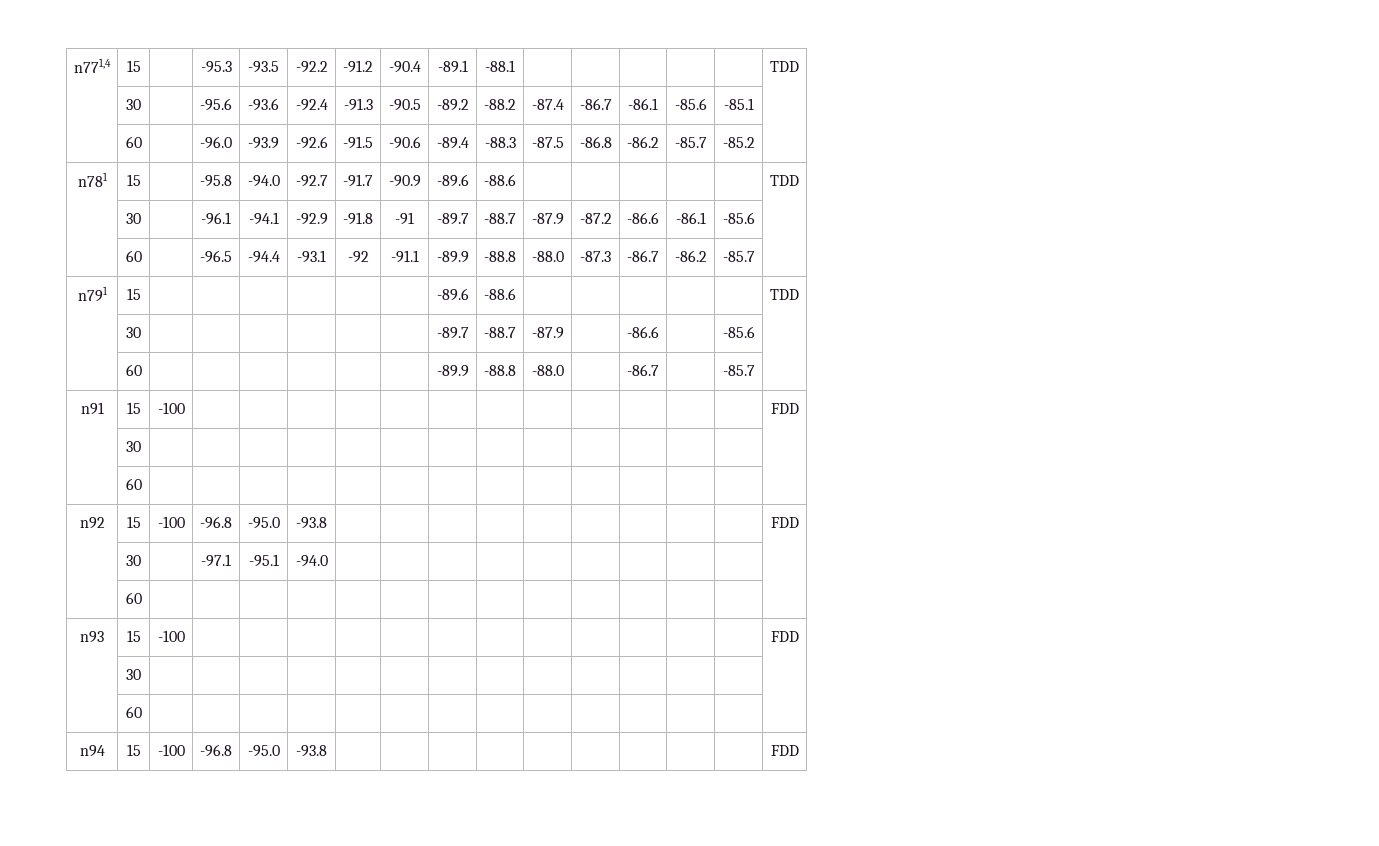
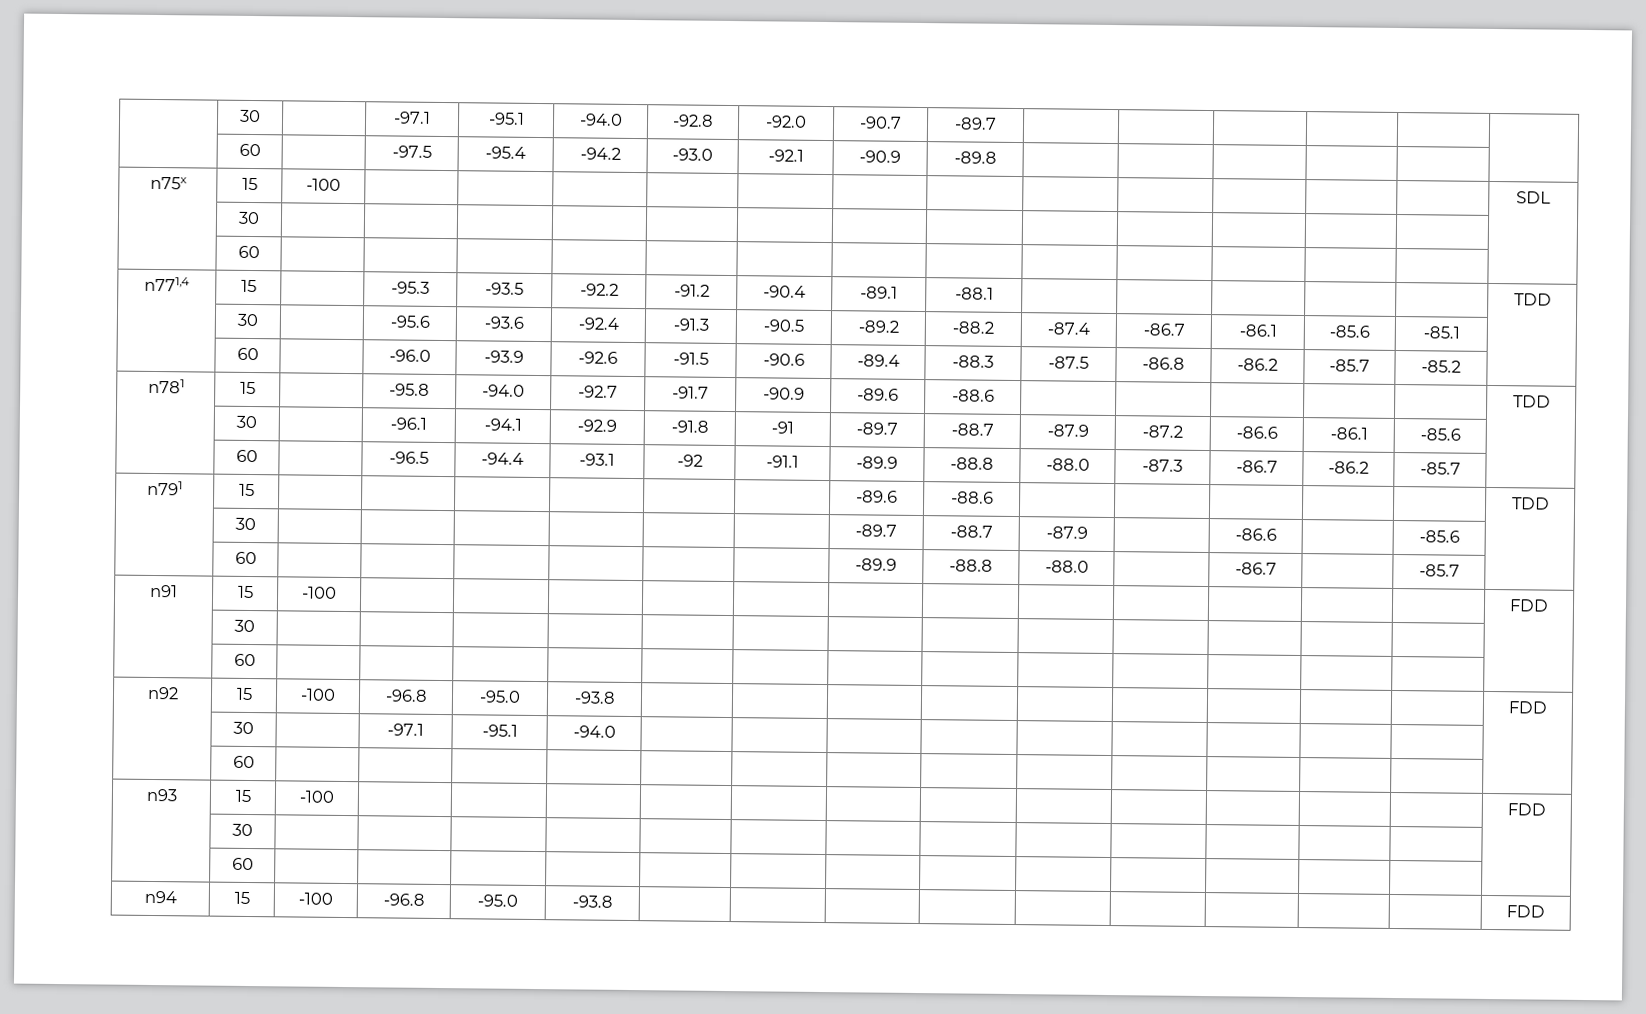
+ | 30 | | -97.1 | -95.1 | -94.0 | -92.8 | -92.0 | -90.7 | -89.7 | | | | | |
+ | 60 | | -97.5 | -95.4 | -94.2 | -93.0 | -92.1 | -90.9 | -89.8 | | | | | |
+ n75x | 15 | -100 | | | | | | | | | | | | | SDL
+ | 30 | | | | | | | | | | | | | |
+ | 60 | | | | | | | | | | | | | |

